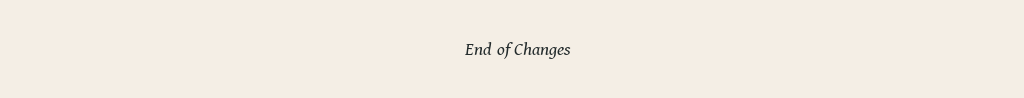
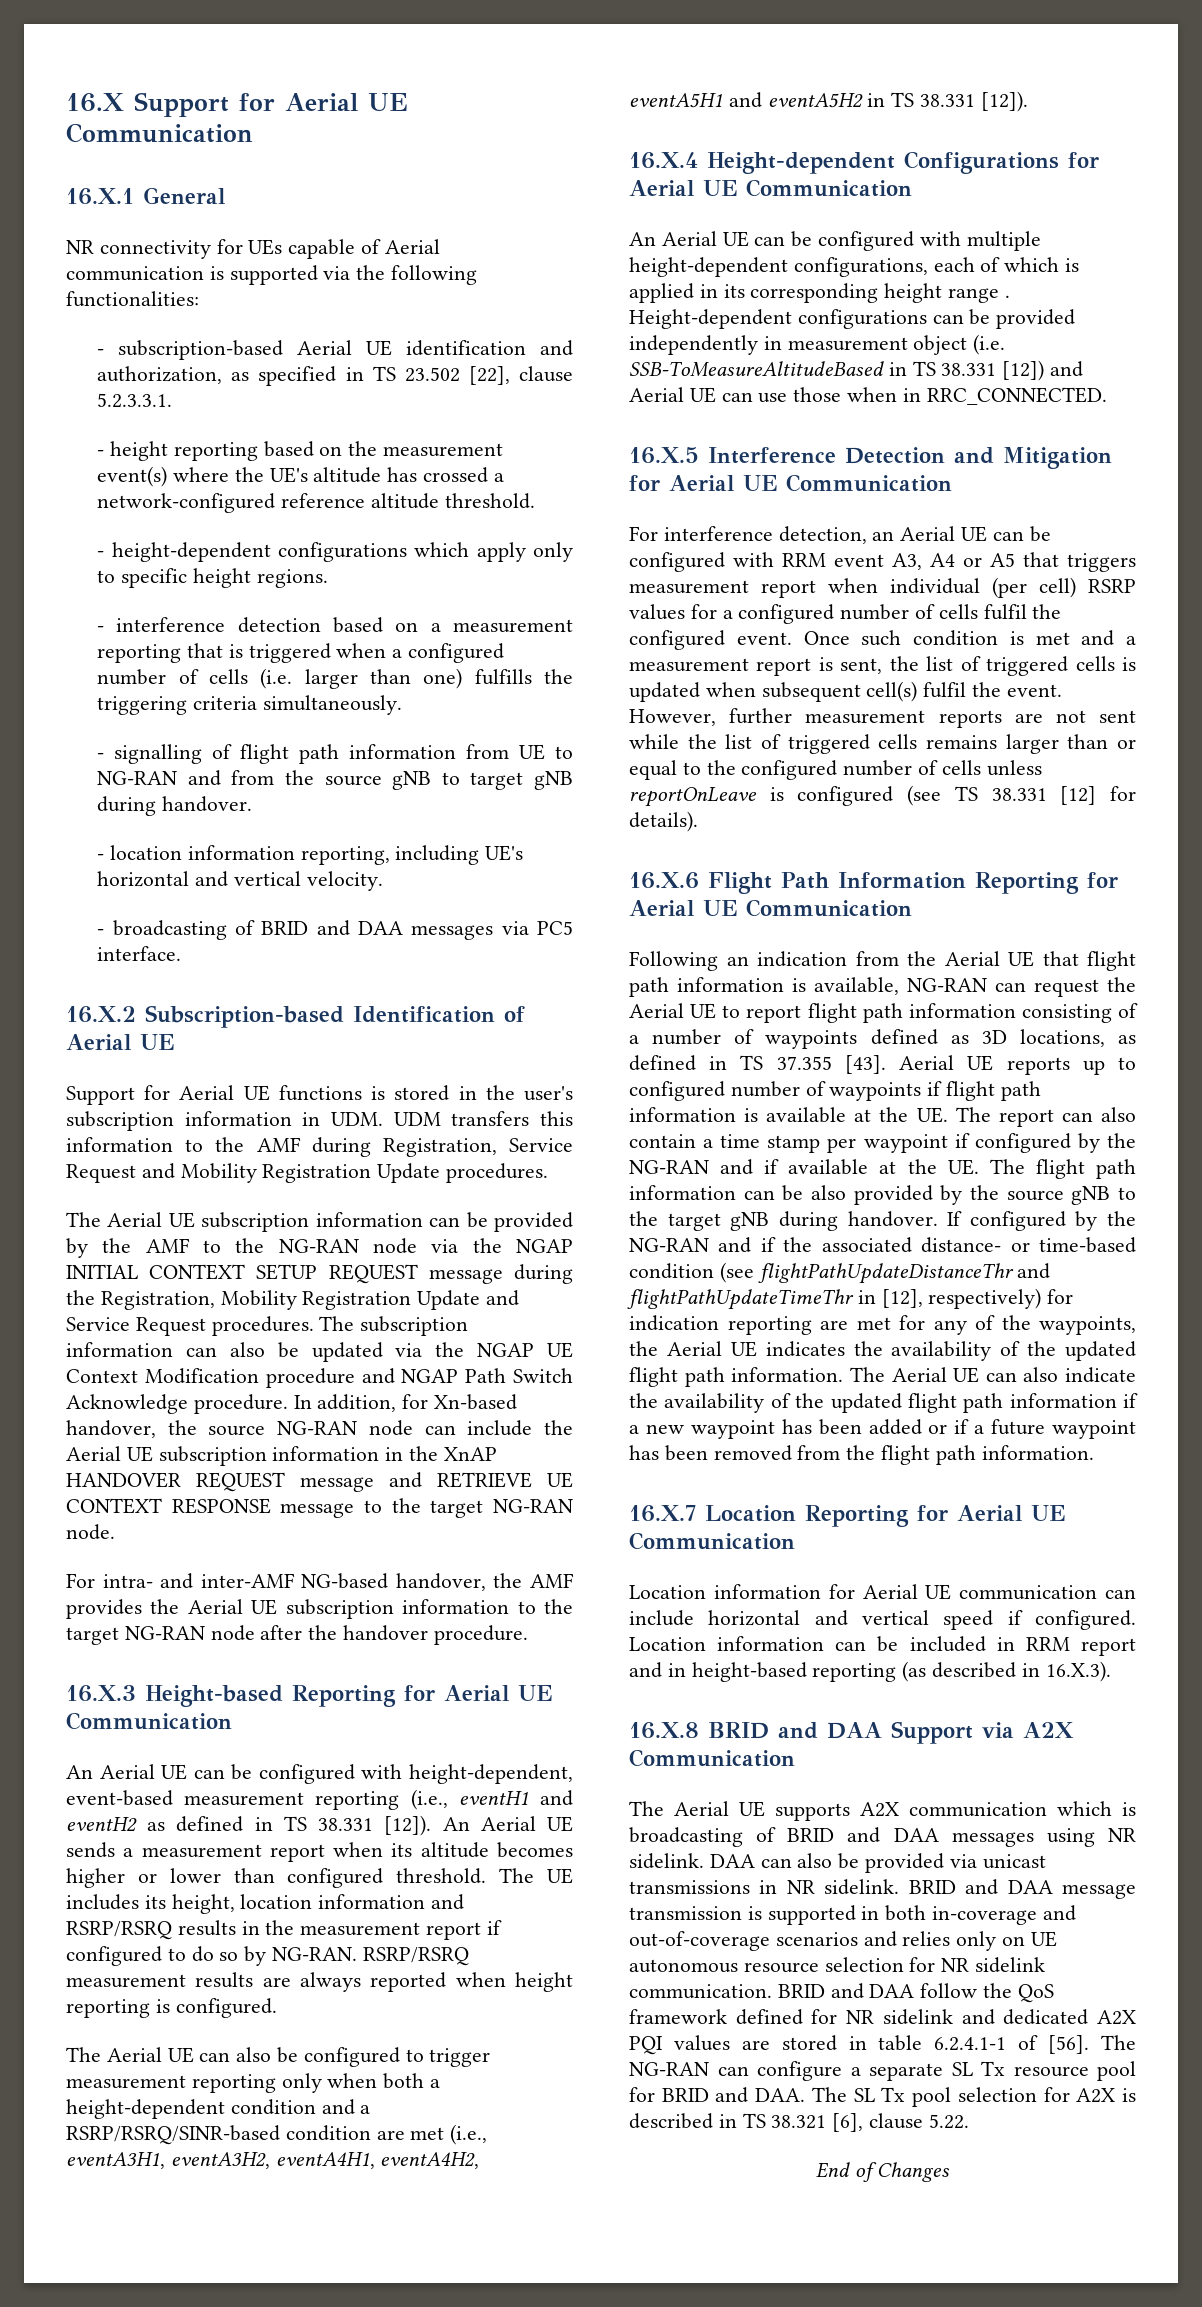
+ 16.X Support for Aerial UE Communication
+ 16.X.1 General
+ NR connectivity for UEs capable of Aerial communication is supported via the following functionalities:
+ - subscription-based Aerial UE identification and authorization, as specified in TS 23.502 [22], clause 5.2.3.3.1.
+ - height reporting based on the measurement event(s) where the UE's altitude has crossed a network-configured reference altitude threshold.
+ - height-dependent configurations which apply only to specific height regions.
+ - interference detection based on a measurement reporting that is triggered when a configured number of cells (i.e. larger than one) fulfills the triggering criteria simultaneously.
+ - signalling of flight path information from UE to NG-RAN and from the source gNB to target gNB during handover.
+ - location information reporting, including UE's horizontal and vertical velocity.
+ - broadcasting of BRID and DAA messages via PC5 interface.
+ 16.X.2 Subscription-based Identification of Aerial UE
+ Support for Aerial UE functions is stored in the user's subscription information in UDM. UDM transfers this information to the AMF during Registration, Service Request and Mobility Registration Update procedures.
+ The Aerial UE subscription information can be provided by the AMF to the NG-RAN node via the NGAP INITIAL CONTEXT SETUP REQUEST message during the Registration, Mobility Registration Update and Service Request procedures. The subscription information can also be updated via the NGAP UE Context Modification procedure and NGAP Path Switch Acknowledge procedure. In addition, for Xn-based handover, the source NG-RAN node can include the Aerial UE subscription information in the XnAP HANDOVER REQUEST message and RETRIEVE UE CONTEXT RESPONSE message to the target NG-RAN node.
+ For intra- and inter-AMF NG-based handover, the AMF provides the Aerial UE subscription information to the target NG-RAN node after the handover procedure.
+ 16.X.3 Height-based Reporting for Aerial UE Communication
+ An Aerial UE can be configured with height-dependent, event-based measurement reporting (i.e., eventH1 and eventH2 as defined in TS 38.331 [12]). An Aerial UE sends a measurement report when its altitude becomes higher or lower than configured threshold. The UE includes its height, location information and RSRP/RSRQ results in the measurement report if configured to do so by NG-RAN. RSRP/RSRQ measurement results are always reported when height reporting is configured.
+ The Aerial UE can also be configured to trigger measurement reporting only when both a height-dependent condition and a RSRP/RSRQ/SINR-based condition are met (i.e., eventA3H1, eventA3H2, eventA4H1, eventA4H2, eventA5H1 and eventA5H2 in TS 38.331 [12]).
+ 16.X.4 Height-dependent Configurations for Aerial UE Communication
+ An Aerial UE can be configured with multiple height-dependent configurations, each of which is applied in its corresponding height range . Height-dependent configurations can be provided independently in measurement object (i.e. SSB-ToMeasureAltitudeBased in TS 38.331 [12]) and Aerial UE can use those when in RRC_CONNECTED.
+ 16.X.5 Interference Detection and Mitigation for Aerial UE Communication
+ For interference detection, an Aerial UE can be configured with RRM event A3, A4 or A5 that triggers measurement report when individual (per cell) RSRP values for a configured number of cells fulfil the configured event. Once such condition is met and a measurement report is sent, the list of triggered cells is updated when subsequent cell(s) fulfil the event. However, further measurement reports are not sent while the list of triggered cells remains larger than or equal to the configured number of cells unless reportOnLeave is configured (see TS 38.331 [12] for details).
+ 16.X.6 Flight Path Information Reporting for Aerial UE Communication
+ Following an indication from the Aerial UE that flight path information is available, NG-RAN can request the Aerial UE to report flight path information consisting of a number of waypoints defined as 3D locations, as defined in TS 37.355 [43]. Aerial UE reports up to configured number of waypoints if flight path information is available at the UE. The report can also contain a time stamp per waypoint if configured by the NG-RAN and if available at the UE. The flight path information can be also provided by the source gNB to the target gNB during handover. If configured by the NG-RAN and if the associated distance- or time-based condition (see flightPathUpdateDistanceThr and flightPathUpdateTimeThr in [12], respectively) for indication reporting are met for any of the waypoints, the Aerial UE indicates the availability of the updated flight path information. The Aerial UE can also indicate the availability of the updated flight path information if a new waypoint has been added or if a future waypoint has been removed from the flight path information.
+ 16.X.7 Location Reporting for Aerial UE Communication
+ Location information for Aerial UE communication can include horizontal and vertical speed if configured. Location information can be included in RRM report and in height-based reporting (as described in 16.X.3).
+ 16.X.8 BRID and DAA Support via A2X Communication
+ The Aerial UE supports A2X communication which is broadcasting of BRID and DAA messages using NR sidelink. DAA can also be provided via unicast transmissions in NR sidelink. BRID and DAA message transmission is supported in both in-coverage and out-of-coverage scenarios and relies only on UE autonomous resource selection for NR sidelink communication. BRID and DAA follow the QoS framework defined for NR sidelink and dedicated A2X PQI values are stored in table 6.2.4.1-1 of [56]. The NG-RAN can configure a separate SL Tx resource pool for BRID and DAA. The SL Tx pool selection for A2X is described in TS 38.321 [6], clause 5.22.

